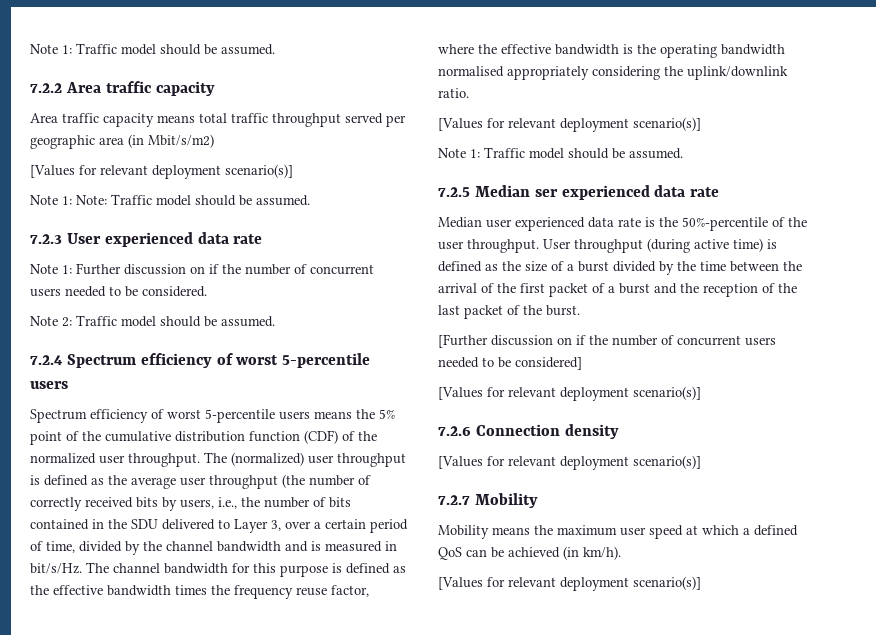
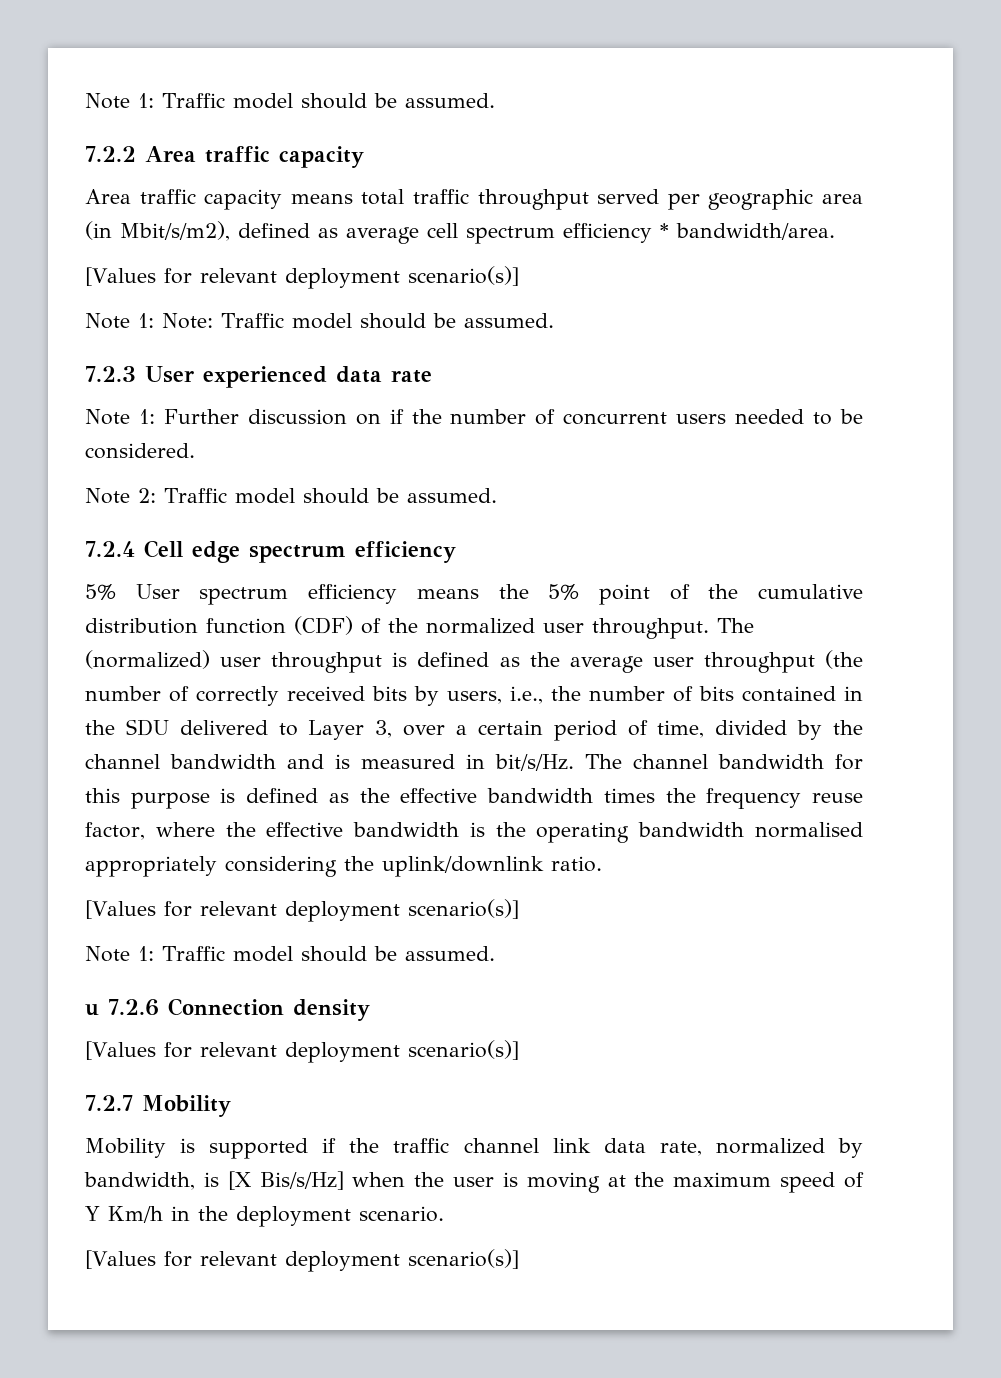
- Area traffic capacity means total traffic throughput served per geographic area (in Mbit/s/m2)
+ Area traffic capacity means total traffic throughput served per geographic area (in Mbit/s/m2), defined as average cell spectrum efficiency * bandwidth/area.
- 7.2.4 Spectrum efficiency of worst 5-percentile users
- Spectrum efficiency of worst 5-percentile users means the 5% point of the cumulative distribution function (CDF) of the normalized user throughput.
+ 7.2.4 Cell edge spectrum efficiency
+ 5% User spectrum efficiency means the 5% point of the cumulative distribution function (CDF) of the normalized user throughput.
- 7.2.5 Median ser experienced data rate
- Median user experienced data rate is the 50%-percentile of the user throughput. User throughput (during active time) is defined as the size of a burst divided by the time between the arrival of the first packet of a burst and the reception of the last packet of the burst.
- [Further discussion on if the number of concurrent users needed to be considered]
- [Values for relevant deployment scenario(s)]
- 7.2.6 Connection density
+ u 7.2.6 Connection density
- Mobility means the maximum user speed at which a defined QoS can be achieved (in km/h).
+ Mobility is supported if the traffic channel link data rate, normalized by bandwidth, is [X Bis/s/Hz] when the user is moving at the maximum speed of Y Km/h in the deployment scenario.

